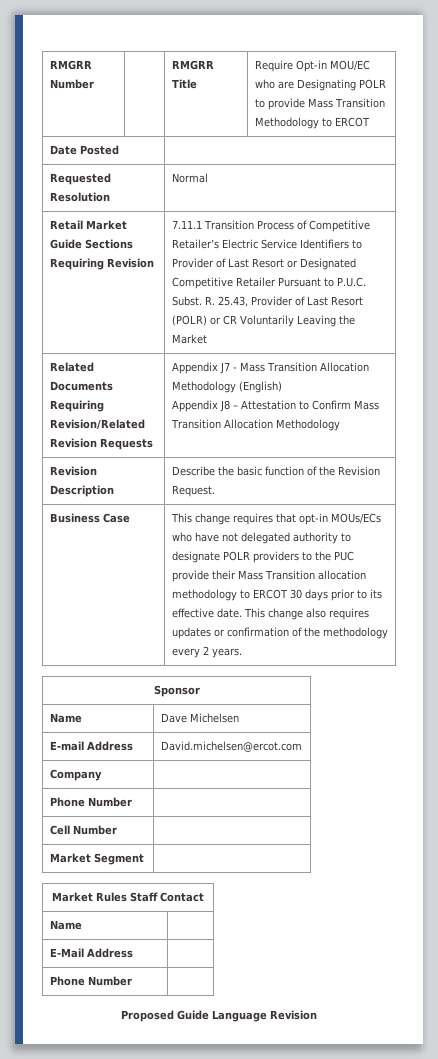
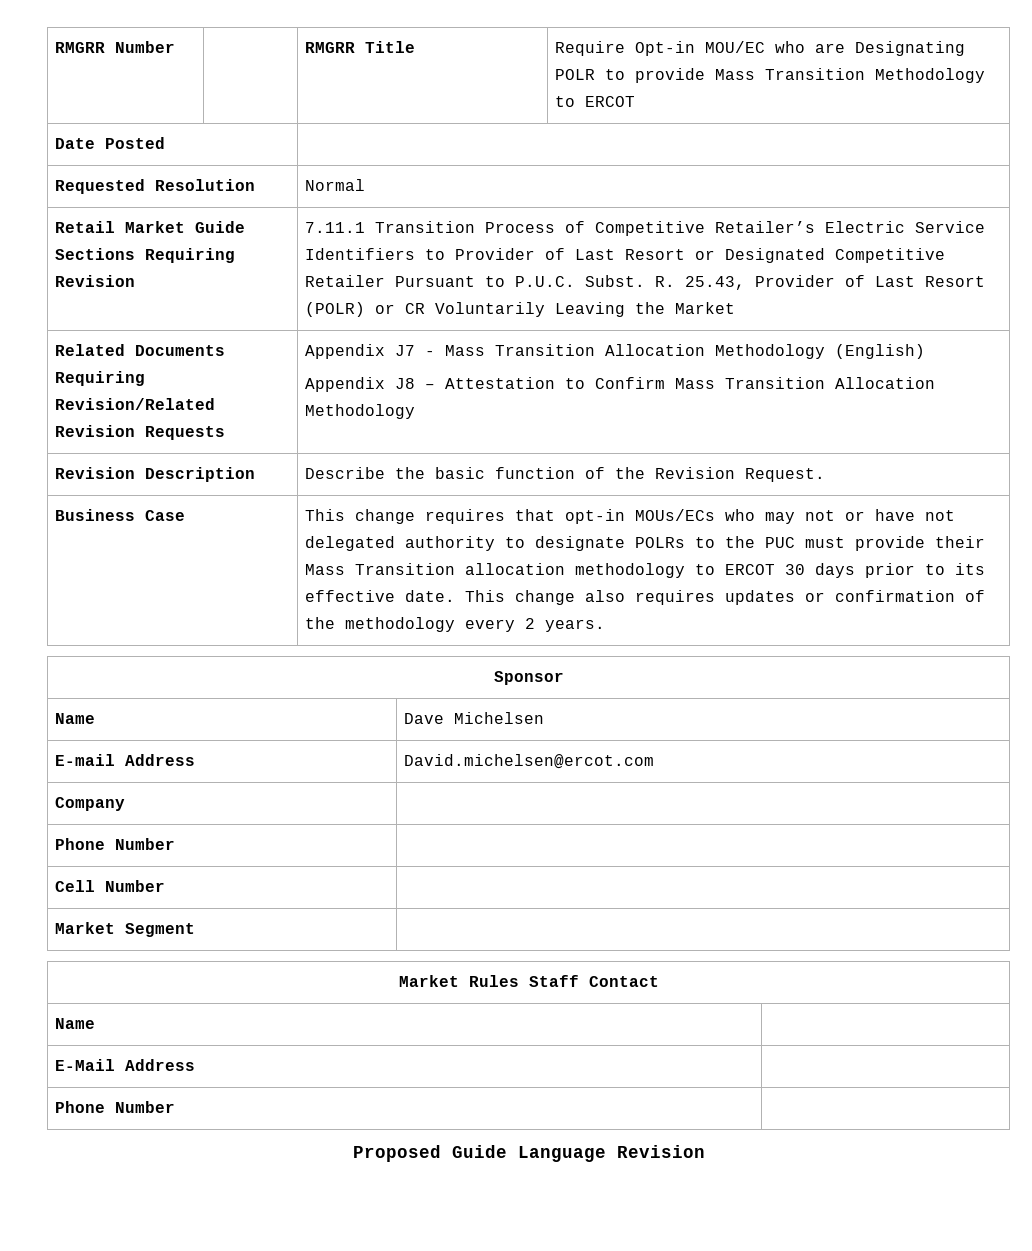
- This change requires that opt-in MOUs/ECs who have not delegated authority to designate POLR providers to the PUC provide their Mass Transition allocation methodology to ERCOT 30 days prior to its effective date.
+ This change requires that opt-in MOUs/ECs who may not or have not delegated authority to designate POLRs to the PUC must provide their Mass Transition allocation methodology to ERCOT 30 days prior to its effective date.

